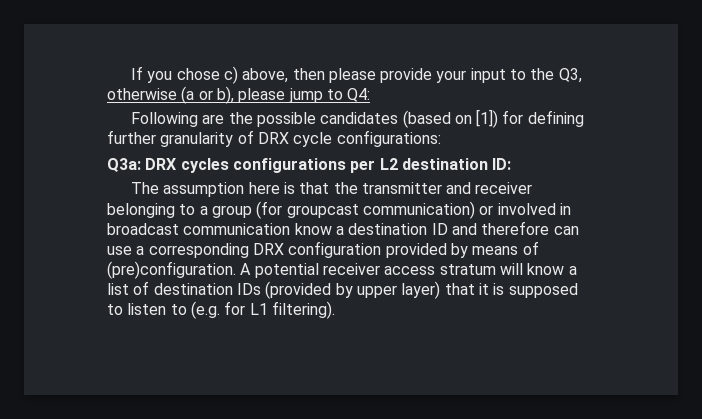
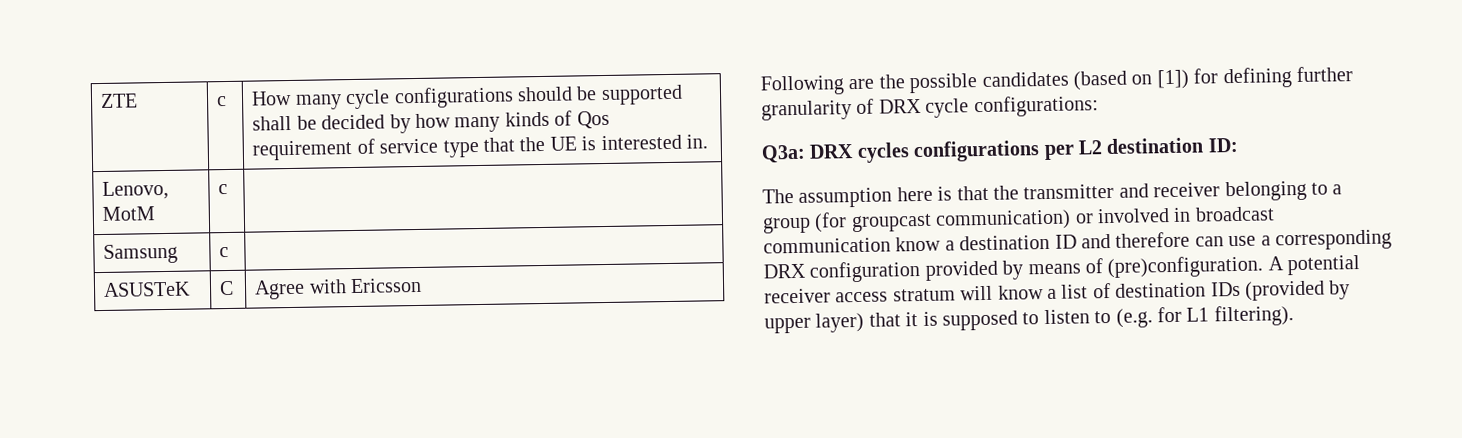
- If you chose c) above, then please provide your input to the Q3, otherwise (a or b), please jump to Q4:
+ ZTE | c | How many cycle configurations should be supported shall be decided by how many kinds of Qos requirement of service type that the UE is interested in.
+ Lenovo, MotM | c |
+ Samsung | c |
+ ASUSTeK | C | Agree with Ericsson

